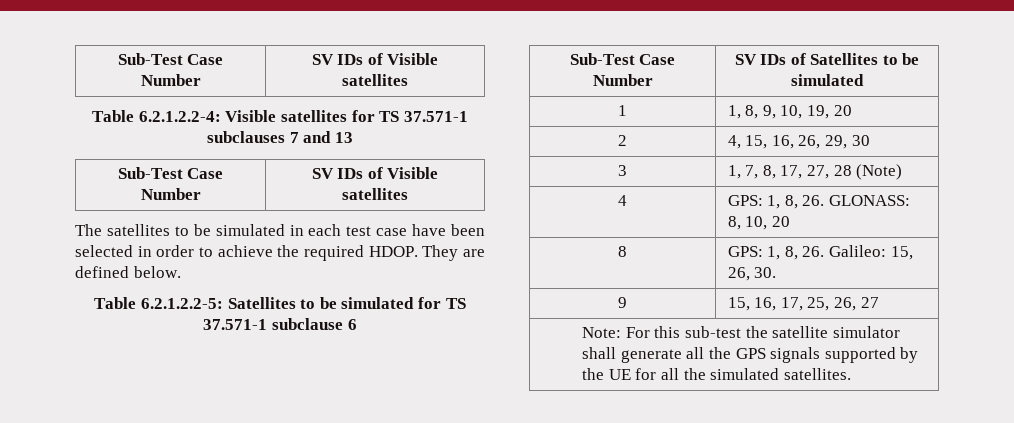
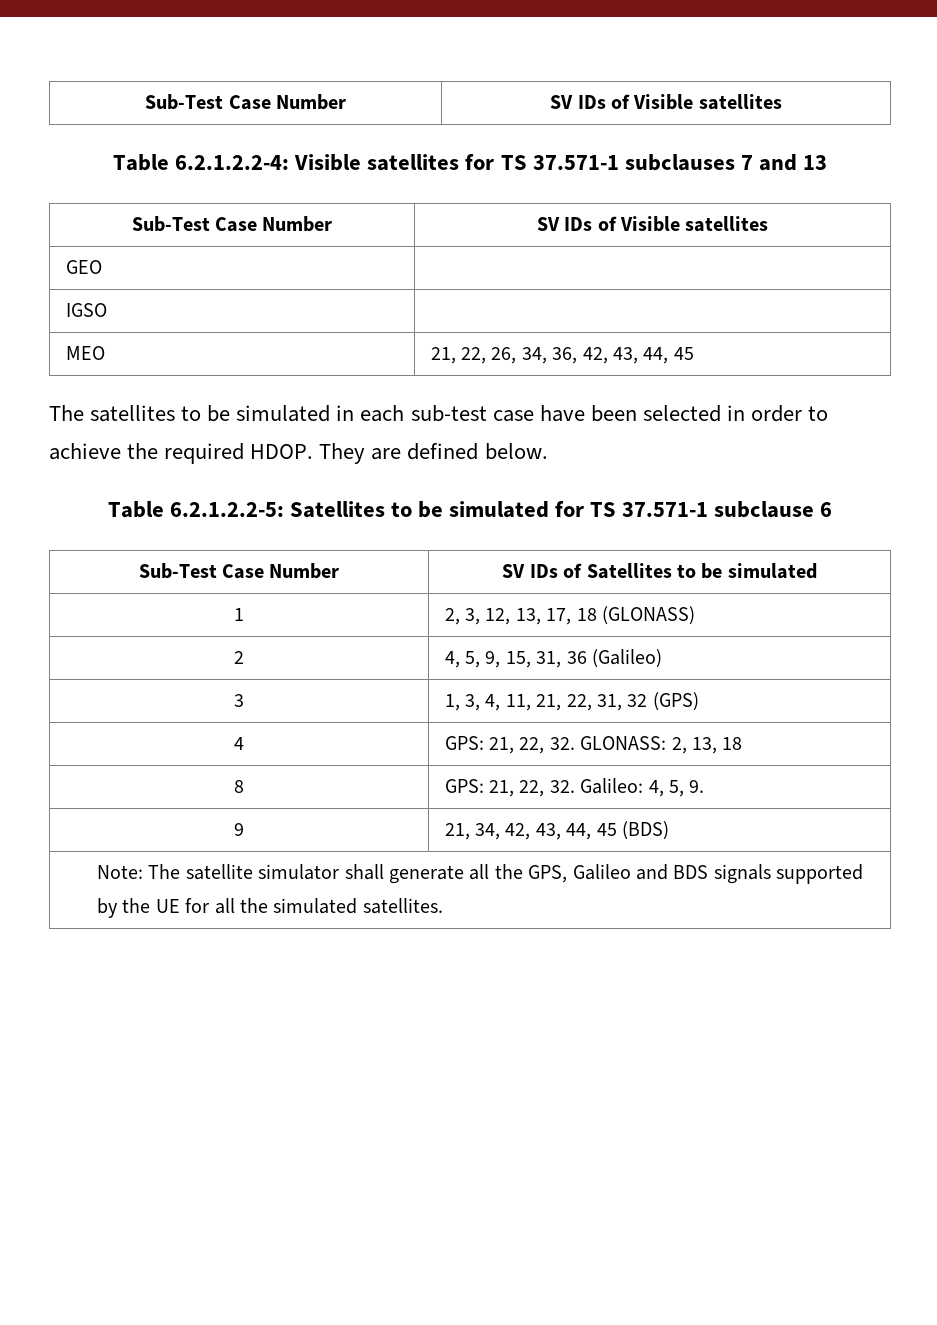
+ GEO |
+ IGSO |
+ MEO | 21, 22, 26, 34, 36, 42, 43, 44, 45
- The satellites to be simulated in each test case have been selected in order to achieve the required HDOP.
+ The satellites to be simulated in each sub-test case have been selected in order to achieve the required HDOP.
- 1 | 1, 8, 9, 10, 19, 20
- 2 | 4, 15, 16, 26, 29, 30
- 3 | 1, 7, 8, 17, 27, 28 (Note)
- 4 | GPS: 1, 8, 26. GLONASS: 8, 10, 20
- 8 | GPS: 1, 8, 26. Galileo: 15, 26, 30.
- 9 | 15, 16, 17, 25, 26, 27
- Note: For this sub-test the satellite simulator shall generate all the GPS signals supported by the UE for all the simulated satellites.
+ 1 | 2, 3, 12, 13, 17, 18 (GLONASS)
+ 2 | 4, 5, 9, 15, 31, 36 (Galileo)
+ 3 | 1, 3, 4, 11, 21, 22, 31, 32 (GPS)
+ 4 | GPS: 21, 22, 32. GLONASS: 2, 13, 18
+ 8 | GPS: 21, 22, 32. Galileo: 4, 5, 9.
+ 9 | 21, 34, 42, 43, 44, 45 (BDS)
+ Note: The satellite simulator shall generate all the GPS, Galileo and BDS signals supported by the UE for all the simulated satellites.

